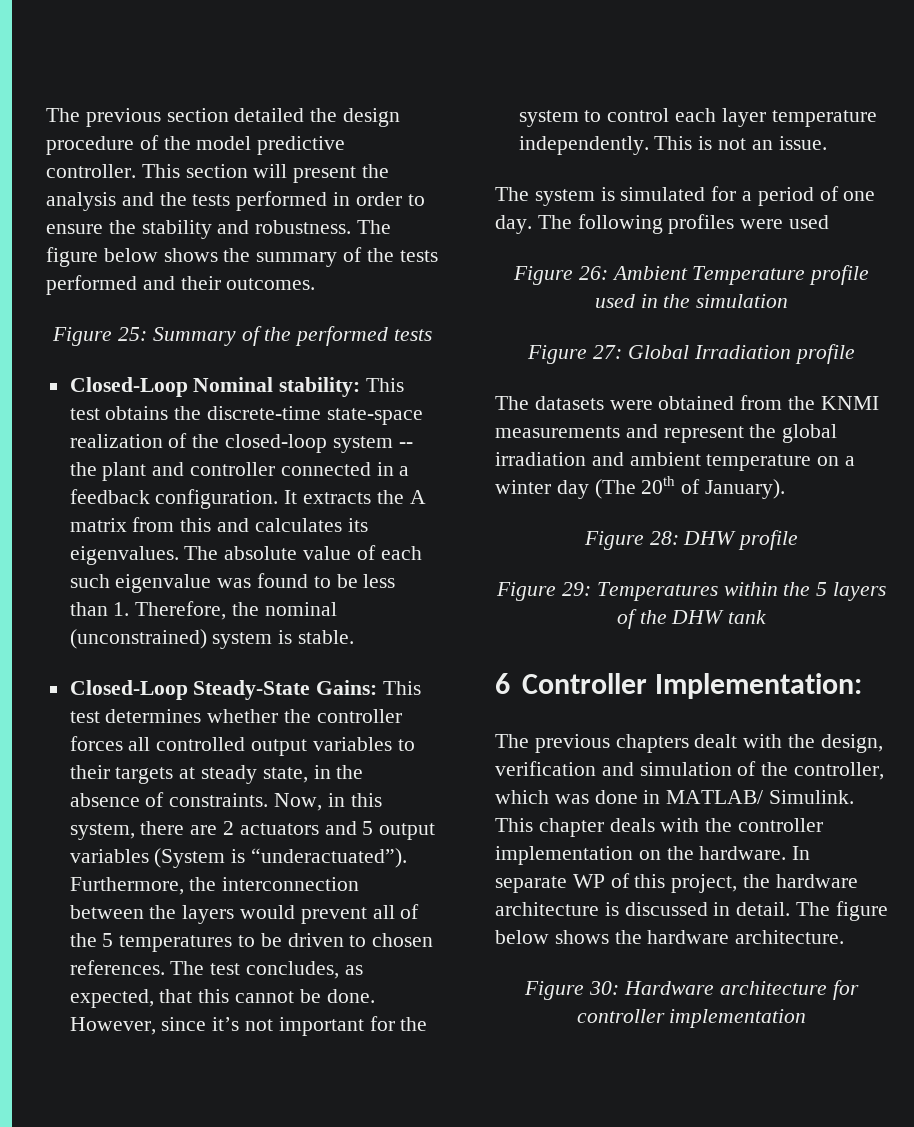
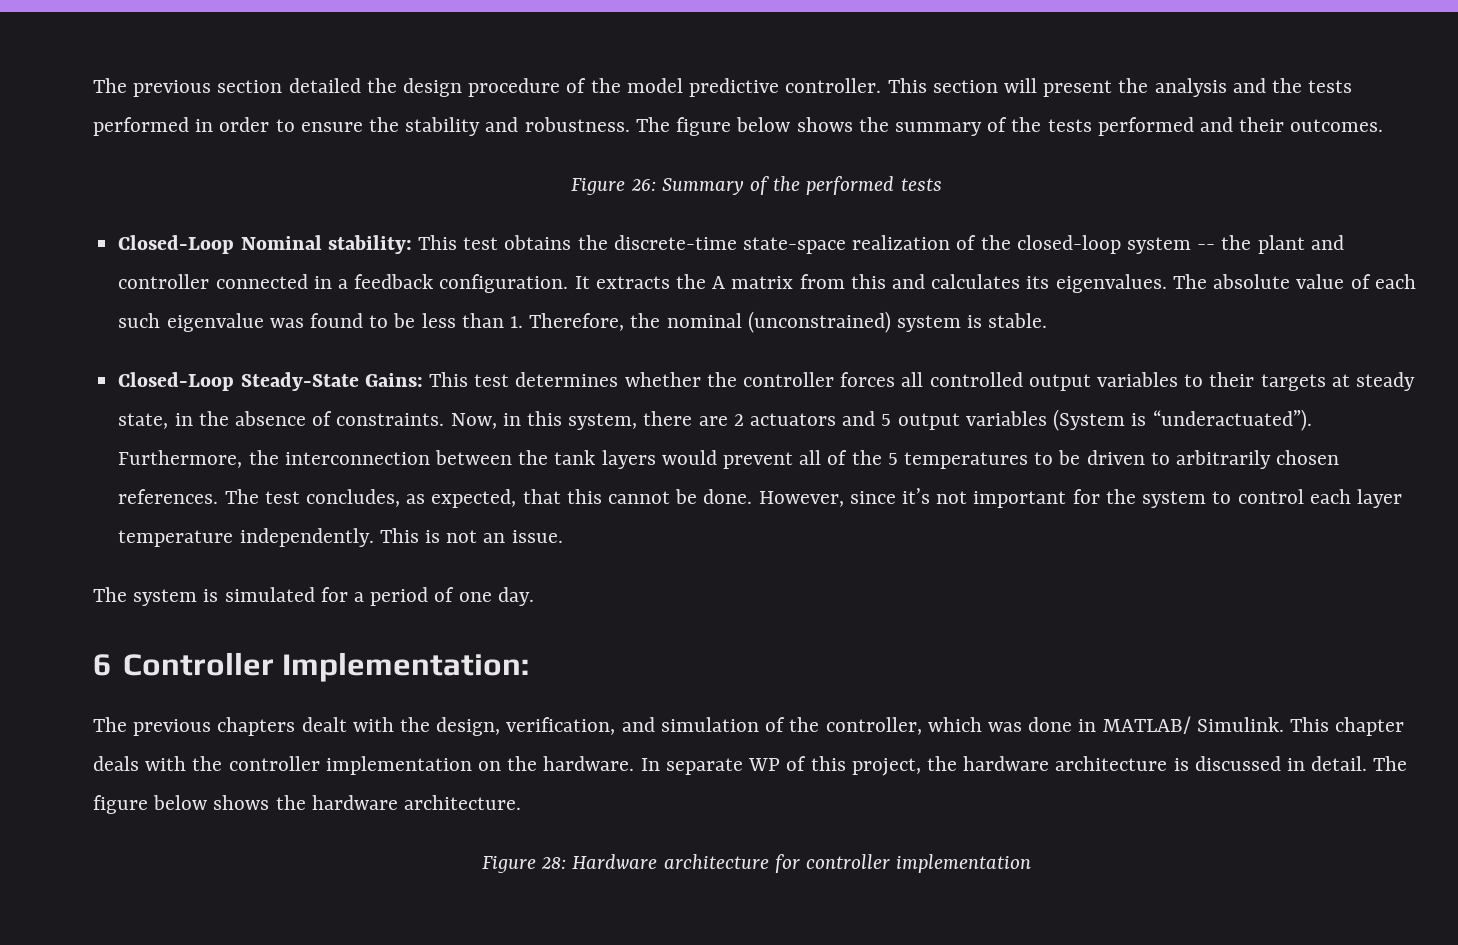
- Figure 25: Summary of the performed tests
+ Figure 26: Summary of the performed tests
- Furthermore, the interconnection between the layers would prevent all of the 5 temperatures to be driven to chosen references.
+ Furthermore, the interconnection between the tank layers would prevent all of the 5 temperatures to be driven to arbitrarily chosen references.
- The following profiles were used
- Figure 26: Ambient Temperature profile used in the simulation
- Figure 27: Global Irradiation profile
- The datasets were obtained from the KNMI measurements and represent the global irradiation and ambient temperature on a winter day (The 20th of January).
- Figure 28: DHW profile
- Figure 29: Temperatures within the 5 layers of the DHW tank
- The previous chapters dealt with the design, verification and simulation of the controller, which was done in MATLAB/ Simulink.
+ The previous chapters dealt with the design, verification, and simulation of the controller, which was done in MATLAB/ Simulink.
- Figure 30: Hardware architecture for controller implementation
+ Figure 28: Hardware architecture for controller implementation

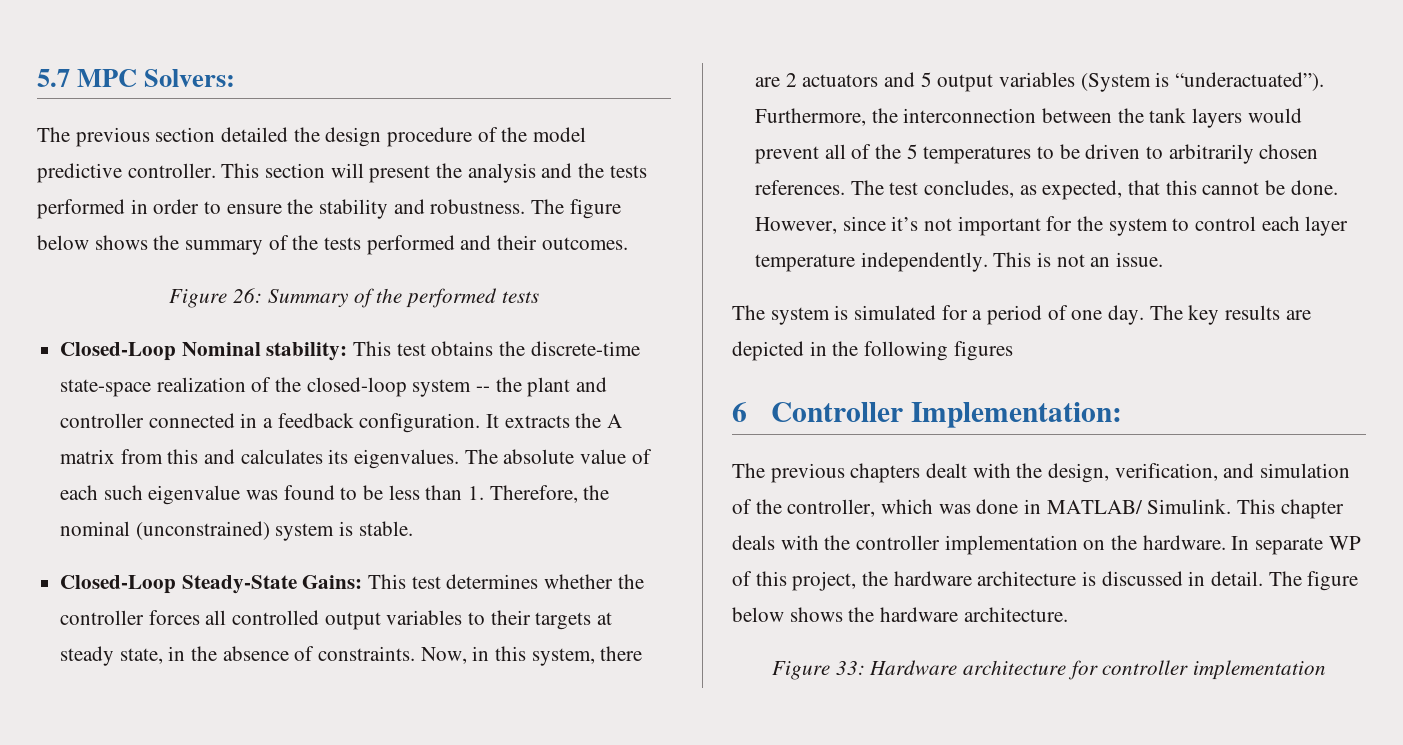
+ 5.7 MPC Solvers:
+ The key results are depicted in the following figures
- Figure 28: Hardware architecture for controller implementation
+ Figure 33: Hardware architecture for controller implementation

